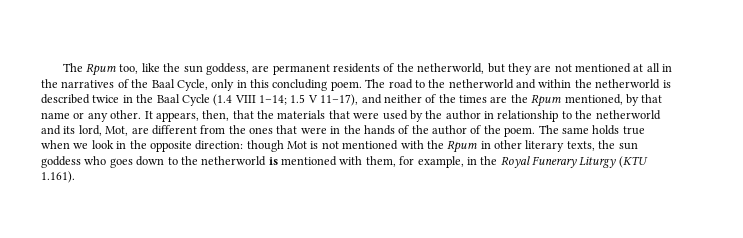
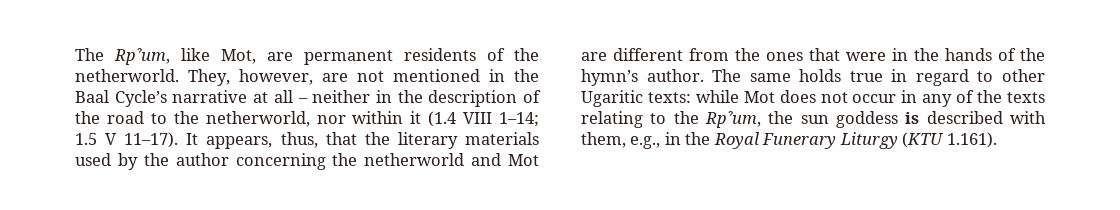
- The Rpum too, like the sun goddess, are permanent residents of the netherworld, but they are not mentioned at all in the narratives of the Baal Cycle, only in this concluding poem. The road to the netherworld and within the netherworld is described twice in the Baal Cycle (1.4 VIII 1–14; 1.5 V 11–17), and neither of the times are the Rpum mentioned, by that name or any other.
+ The Rpˀum, like Mot, are permanent residents of the netherworld. They, however, are not mentioned in the Baal Cycle’s narrative at all – neither in the description of the road to the netherworld, nor within it (1.4 VIII 1–14; 1.5 V 11–17).
- It appears, then, that the materials that were used by the author in relationship to the netherworld and its lord, Mot, are different from the ones that were in the hands of the author of the poem. The same holds true when we look in the opposite direction: though Mot is not mentioned with the Rpum in other literary texts, the sun goddess who goes down to the netherworld is mentioned with them, for example, in the Royal Funerary Liturgy (KTU 1.161).
+ It appears, thus, that the literary materials used by the author concerning the netherworld and Mot are different from the ones that were in the hands of the hymn’s author. The same holds true in regard to other Ugaritic texts: while Mot does not occur in any of the texts relating to the Rpˀum, the sun goddess is described with them, e.g., in the Royal Funerary Liturgy (KTU 1.161).

